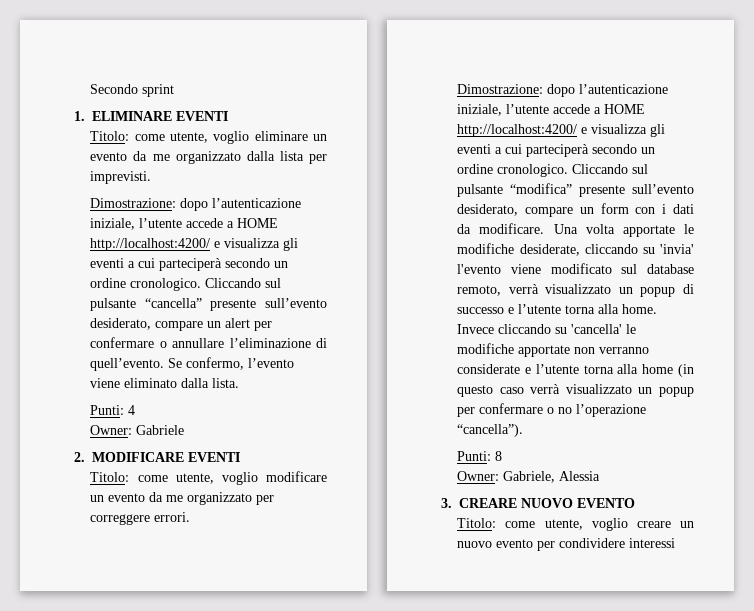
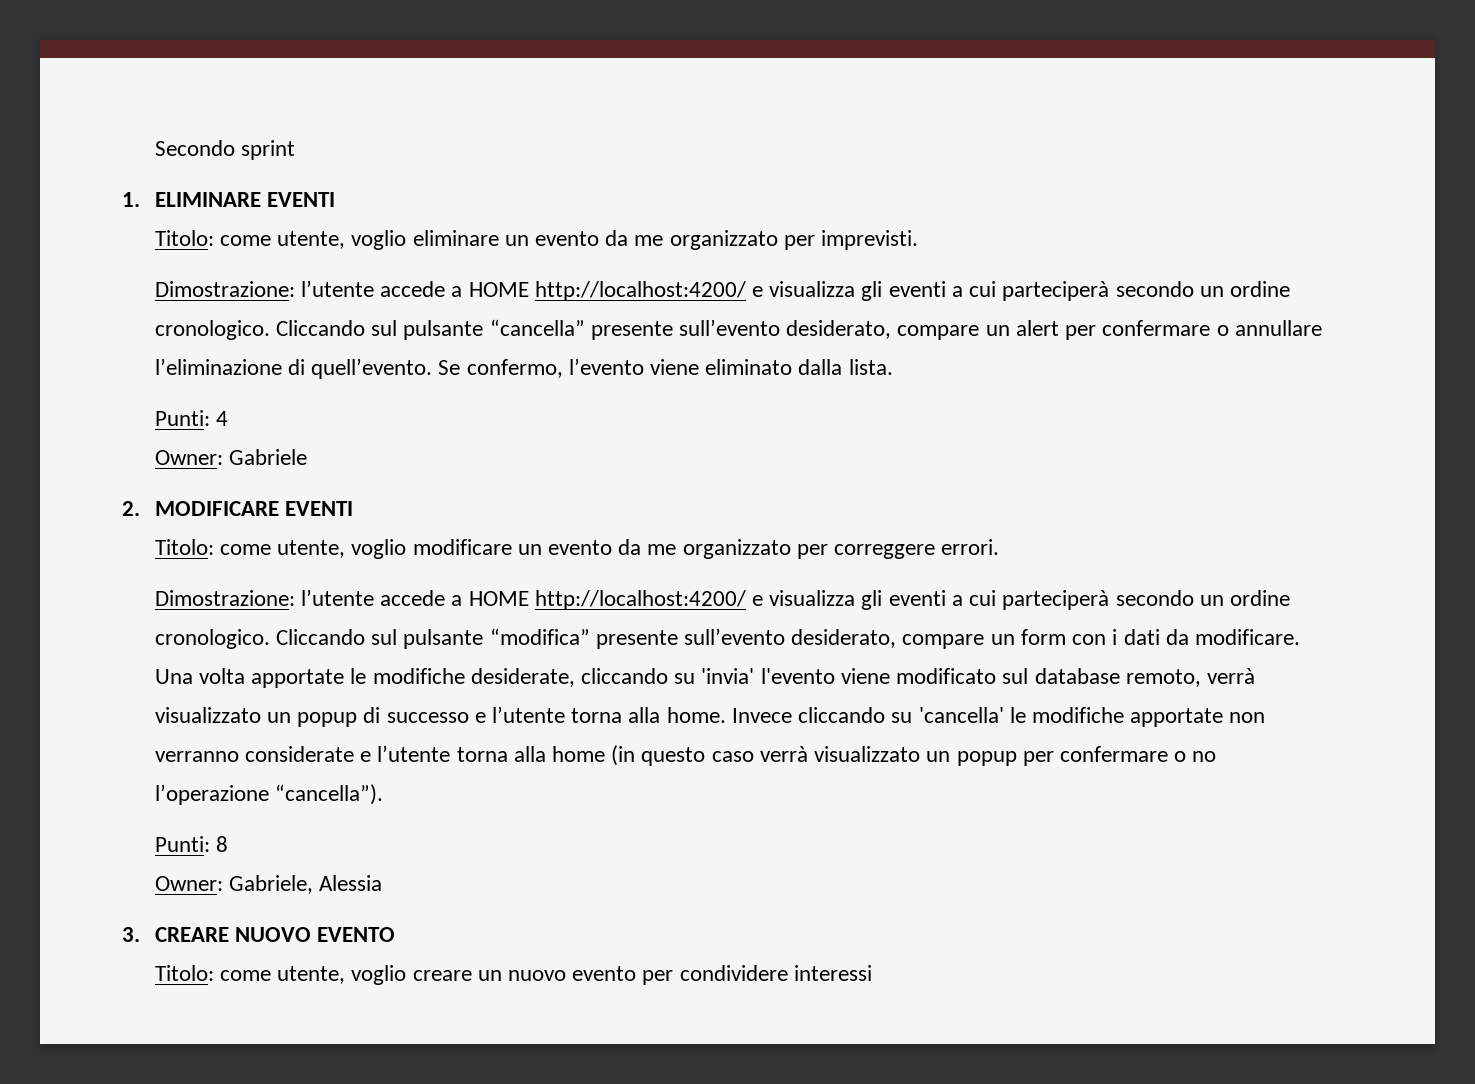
- Titolo: come utente, voglio eliminare un evento da me organizzato dalla lista per imprevisti.
- Dimostrazione: dopo l’autenticazione iniziale, l’utente accede a HOME http://localhost:4200/ e visualizza gli eventi a cui parteciperà secondo un ordine cronologico.
+ Titolo: come utente, voglio eliminare un evento da me organizzato per imprevisti.
+ Dimostrazione: l’utente accede a HOME http://localhost:4200/ e visualizza gli eventi a cui parteciperà secondo un ordine cronologico.
  Titolo: come utente, voglio modificare un evento da me organizzato per correggere errori.
- Dimostrazione: dopo l’autenticazione iniziale, l’utente accede a HOME http://localhost:4200/ e visualizza gli eventi a cui parteciperà secondo un ordine cronologico.
+ Dimostrazione: l’utente accede a HOME http://localhost:4200/ e visualizza gli eventi a cui parteciperà secondo un ordine cronologico.

